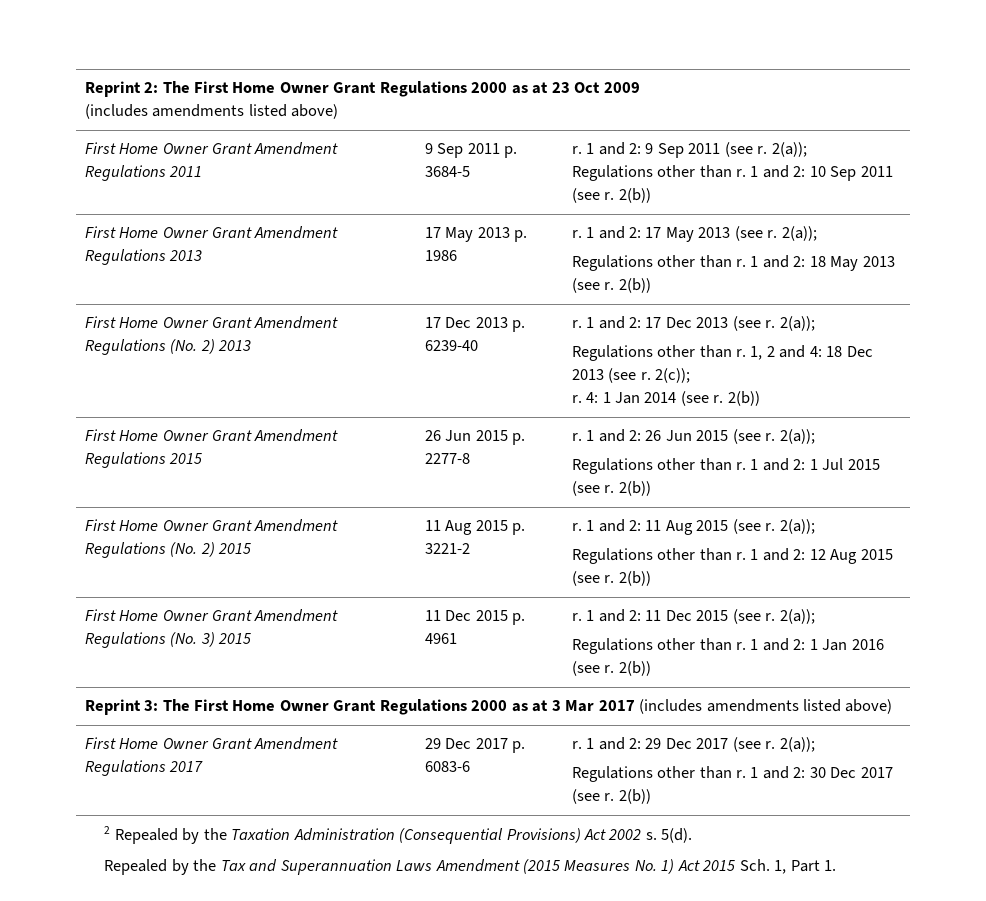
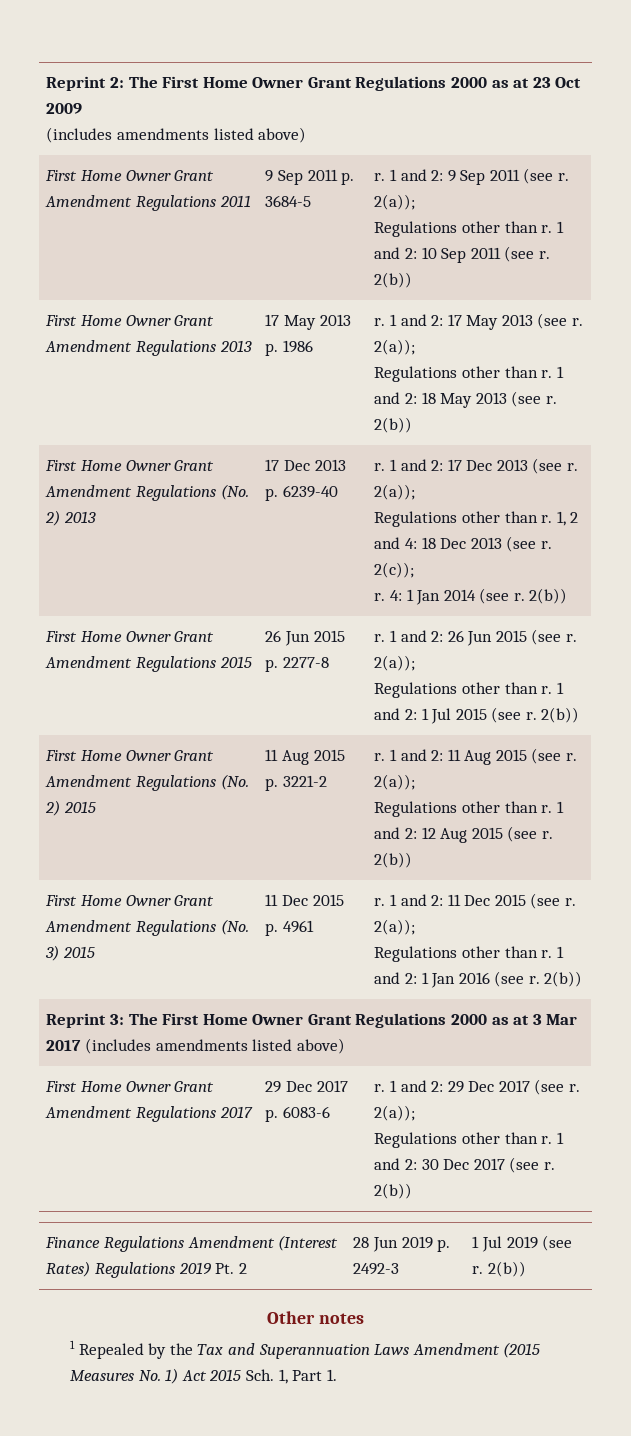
- 2 Repealed by the Taxation Administration (Consequential Provisions) Act 2002 s. 5(d).
- Repealed by the Tax and Superannuation Laws Amendment (2015 Measures No. 1) Act 2015 Sch. 1, Part 1.
+ Finance Regulations Amendment (Interest Rates) Regulations 2019 Pt. 2 | 28 Jun 2019 p. 2492-3 | 1 Jul 2019 (see r. 2(b))
+ Other notes
+ 1 Repealed by the Tax and Superannuation Laws Amendment (2015 Measures No. 1) Act 2015 Sch. 1, Part 1.

